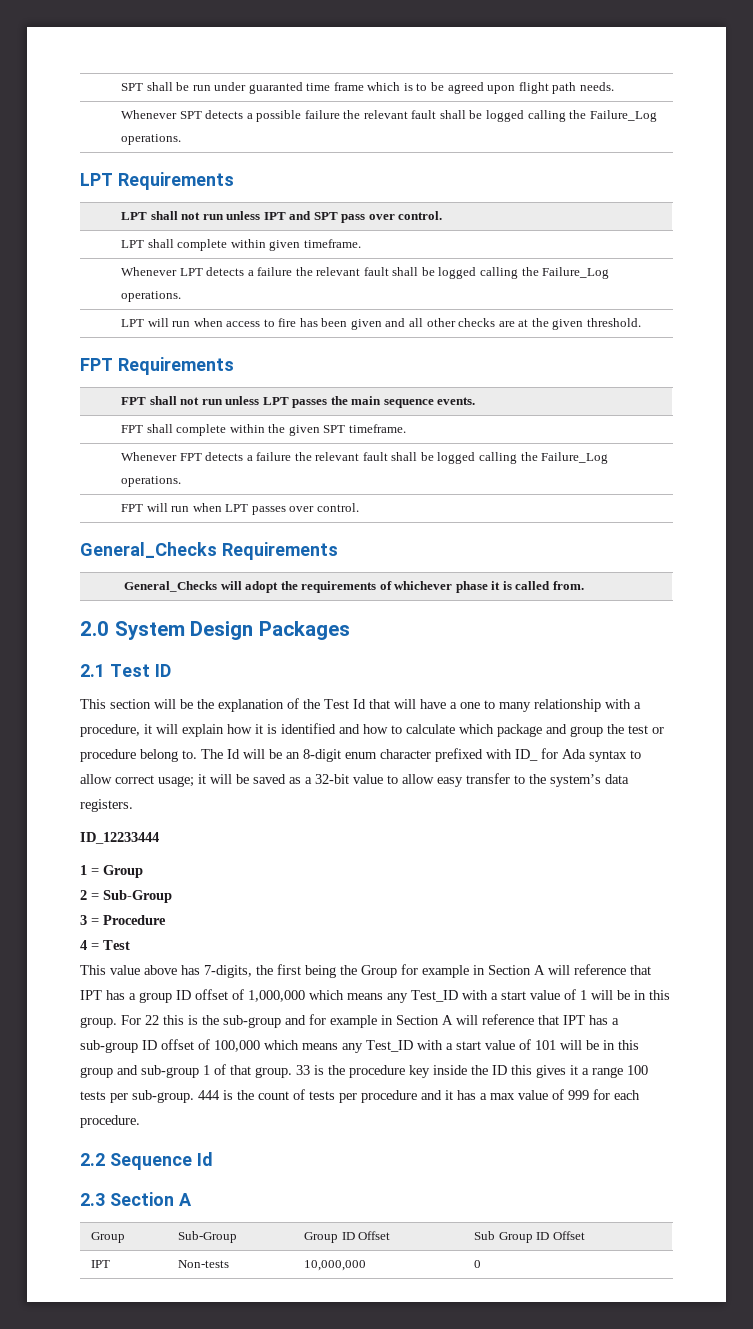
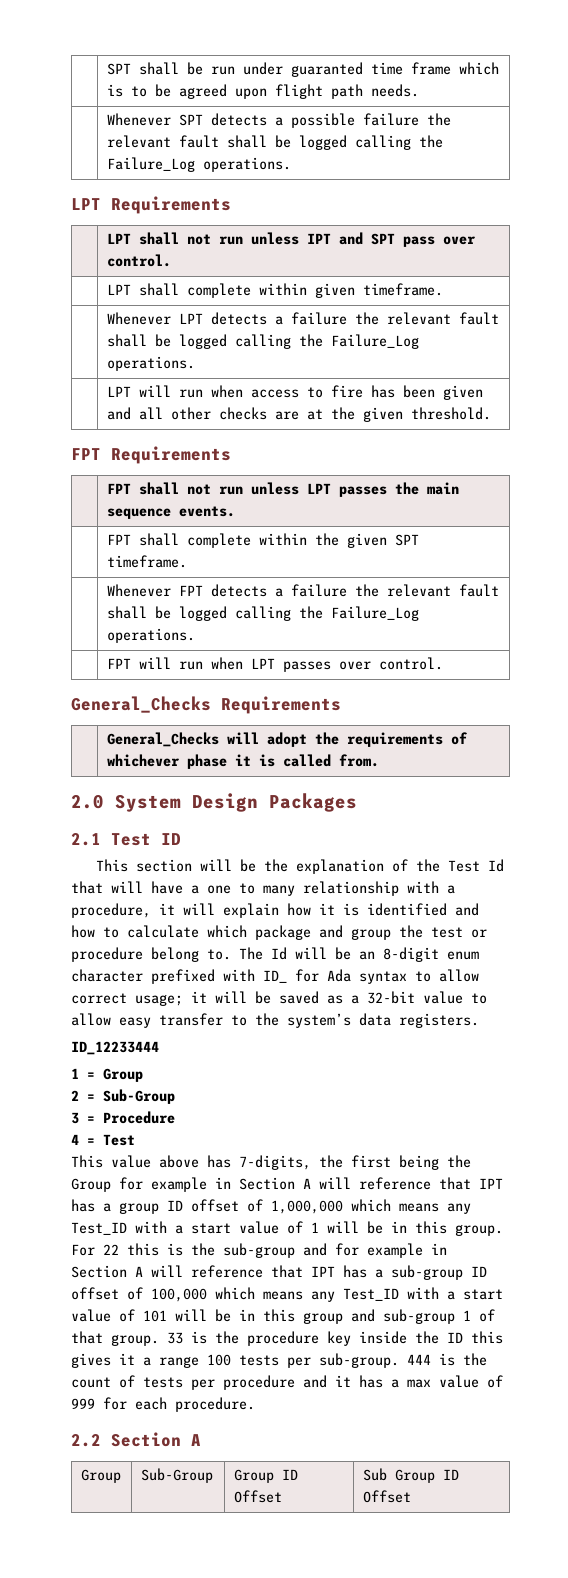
- 2.2 Sequence Id
- 2.3 Section A
+ 2.2 Section A
- IPT | Non-tests | 10,000,000 | 0

